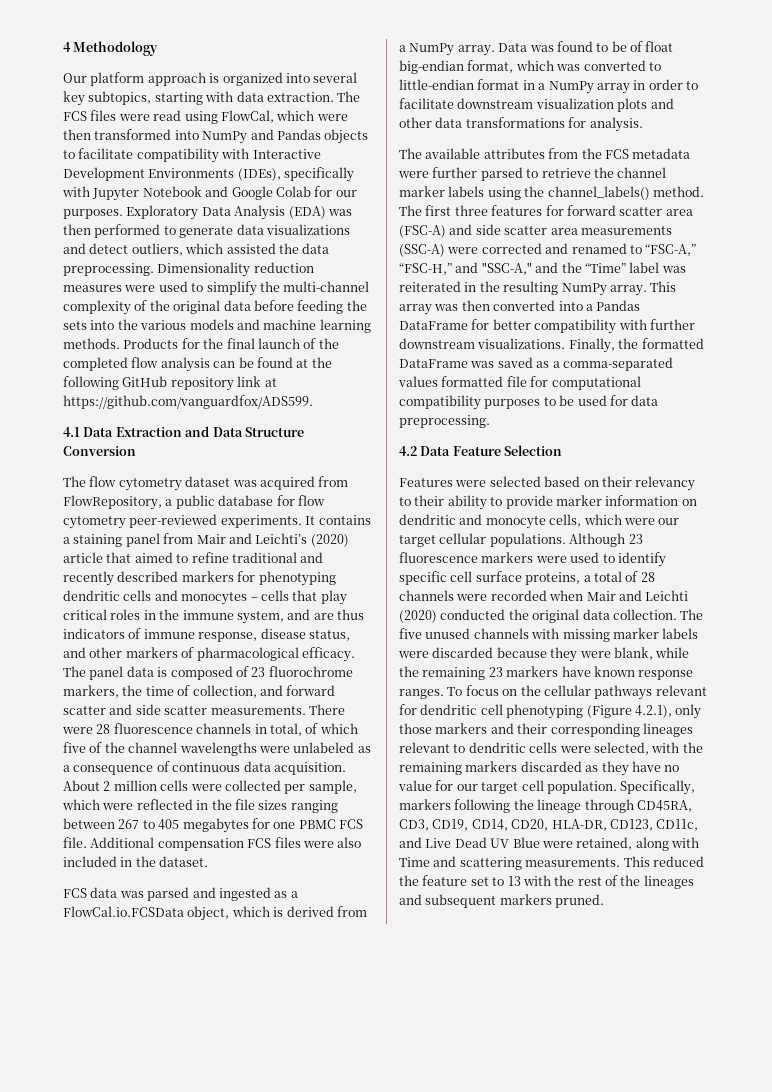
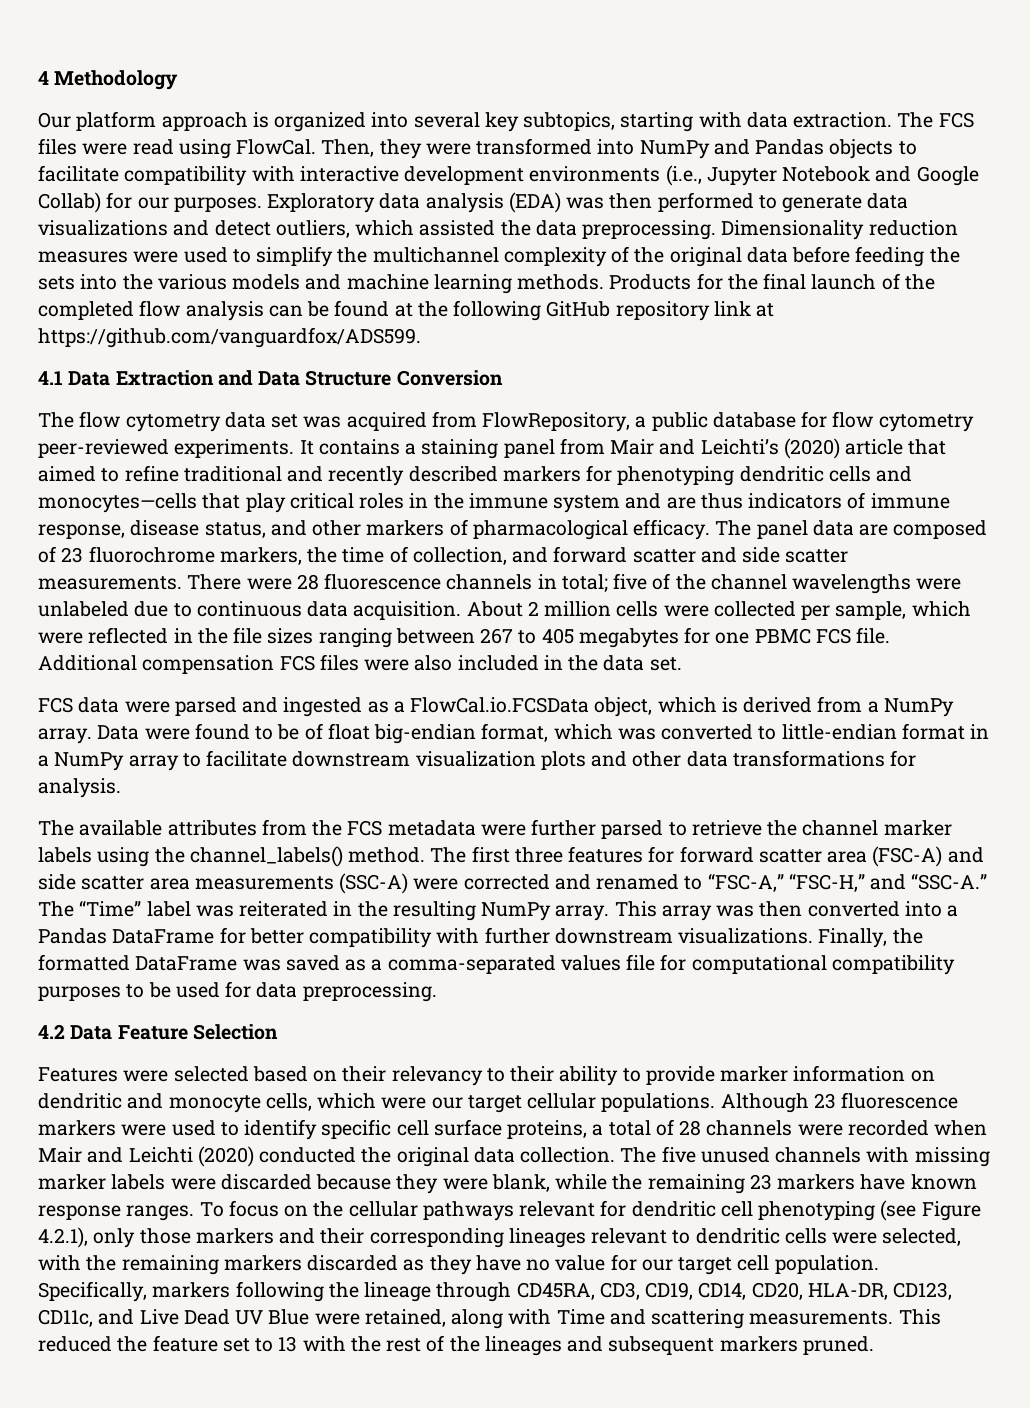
- The FCS files were read using FlowCal, which were then transformed into NumPy and Pandas objects to facilitate compatibility with Interactive Development Environments (IDEs), specifically with Jupyter Notebook and Google Colab for our purposes.
+ The FCS files were read using FlowCal. Then, they were transformed into NumPy and Pandas objects to facilitate compatibility with interactive development environments (i.e., Jupyter Notebook and Google Collab) for our purposes.
- Exploratory Data Analysis (EDA) was then performed to generate data visualizations and detect outliers, which assisted the data preprocessing.
+ Exploratory data analysis (EDA) was then performed to generate data visualizations and detect outliers, which assisted the data preprocessing.
- Dimensionality reduction measures were used to simplify the multi-channel complexity of the original data before feeding the sets into the various models and machine learning methods.
+ Dimensionality reduction measures were used to simplify the multichannel complexity of the original data before feeding the sets into the various models and machine learning methods.
- The flow cytometry dataset was acquired from FlowRepository, a public database for flow cytometry peer-reviewed experiments.
+ The flow cytometry data set was acquired from FlowRepository, a public database for flow cytometry peer-reviewed experiments.
- It contains a staining panel from Mair and Leichti’s (2020) article that aimed to refine traditional and recently described markers for phenotyping dendritic cells and monocytes – cells that play critical roles in the immune system, and are thus indicators of immune response, disease status, and other markers of pharmacological efficacy.
+ It contains a staining panel from Mair and Leichti’s (2020) article that aimed to refine traditional and recently described markers for phenotyping dendritic cells and monocytes—cells that play critical roles in the immune system and are thus indicators of immune response, disease status, and other markers of pharmacological efficacy.
- The panel data is composed of 23 fluorochrome markers, the time of collection, and forward scatter and side scatter measurements.
+ The panel data are composed of 23 fluorochrome markers, the time of collection, and forward scatter and side scatter measurements.
- There were 28 fluorescence channels in total, of which five of the channel wavelengths were unlabeled as a consequence of continuous data acquisition.
+ There were 28 fluorescence channels in total; five of the channel wavelengths were unlabeled due to continuous data acquisition.
- Additional compensation FCS files were also included in the dataset.
+ Additional compensation FCS files were also included in the data set.
- FCS data was parsed and ingested as a FlowCal.io.FCSData object, which is derived from a NumPy array.
+ FCS data were parsed and ingested as a FlowCal.io.FCSData object, which is derived from a NumPy array.
- Data was found to be of float big-endian format, which was converted to little-endian format in a NumPy array in order to facilitate downstream visualization plots and other data transformations for analysis.
+ Data were found to be of float big-endian format, which was converted to little-endian format in a NumPy array to facilitate downstream visualization plots and other data transformations for analysis.
- The first three features for forward scatter area (FSC-A) and side scatter area measurements (SSC-A) were corrected and renamed to “FSC-A,” “FSC-H,” and "SSC-A," and the “Time” label was reiterated in the resulting NumPy array.
+ The first three features for forward scatter area (FSC-A) and side scatter area measurements (SSC-A) were corrected and renamed to “FSC-A,” “FSC-H,” and “SSC-A.” The “Time” label was reiterated in the resulting NumPy array.
- Finally, the formatted DataFrame was saved as a comma-separated values formatted file for computational compatibility purposes to be used for data preprocessing.
+ Finally, the formatted DataFrame was saved as a comma-separated values file for computational compatibility purposes to be used for data preprocessing.
- To focus on the cellular pathways relevant for dendritic cell phenotyping (Figure 4.2.1), only those markers and their corresponding lineages relevant to dendritic cells were selected, with the remaining markers discarded as they have no value for our target cell population.
+ To focus on the cellular pathways relevant for dendritic cell phenotyping (see Figure 4.2.1), only those markers and their corresponding lineages relevant to dendritic cells were selected, with the remaining markers discarded as they have no value for our target cell population.

